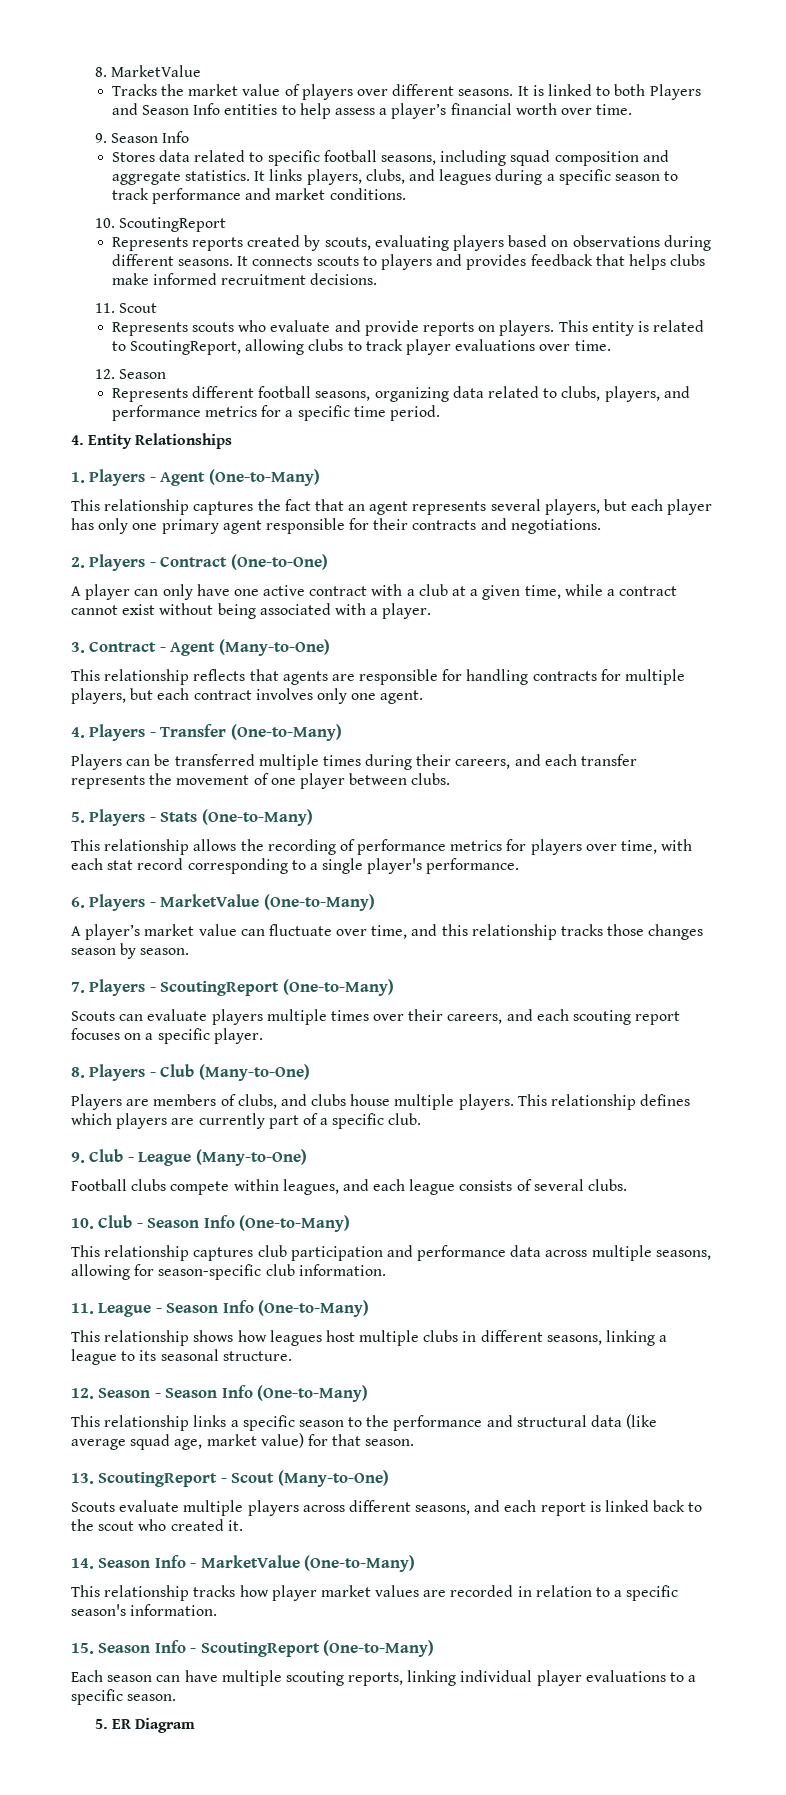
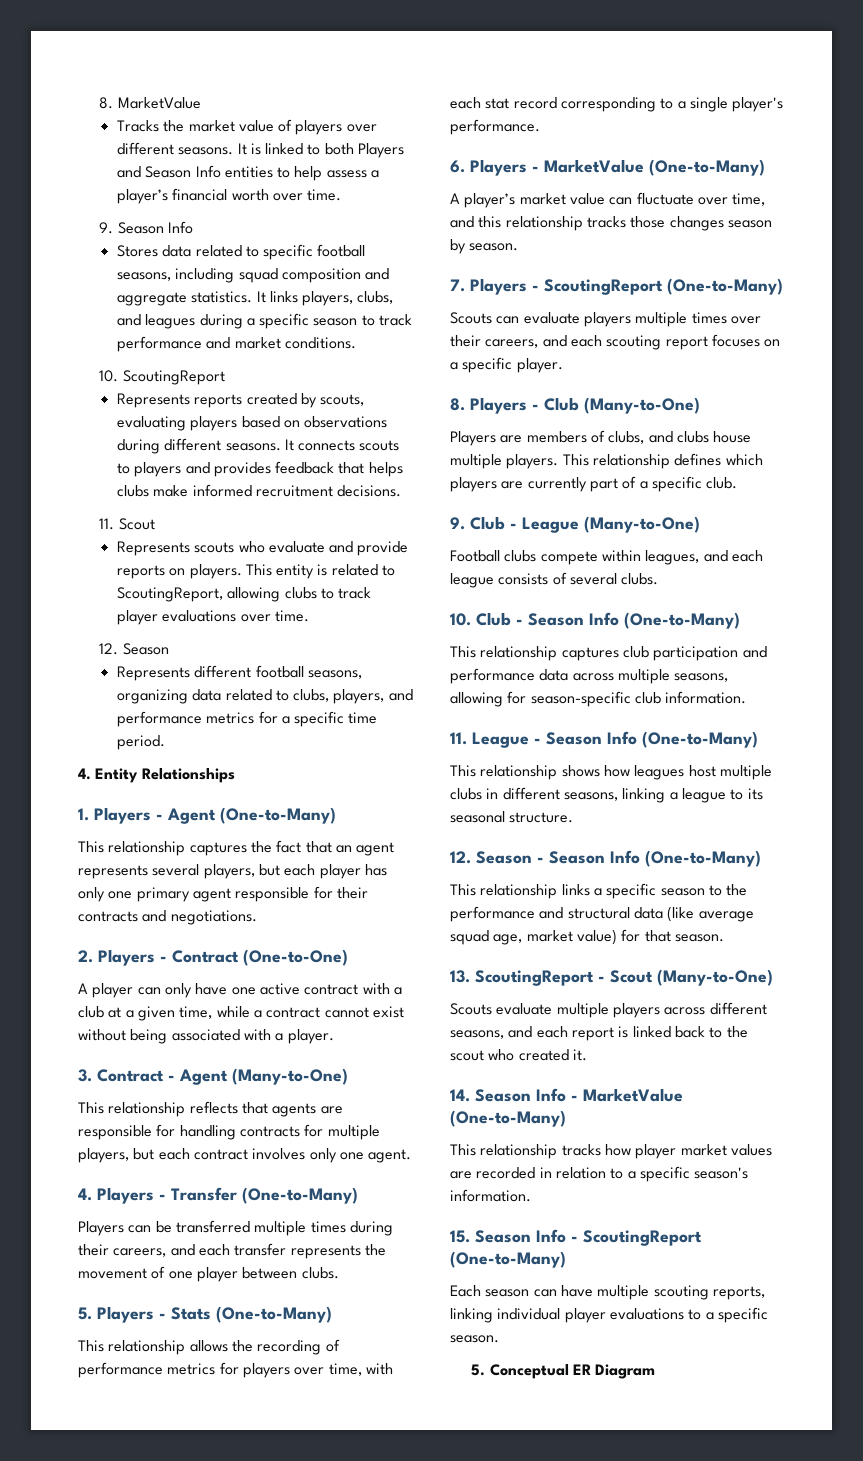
- 5. ER Diagram
+ 5. Conceptual ER Diagram

